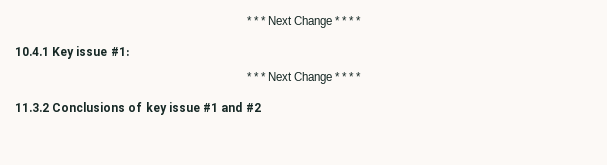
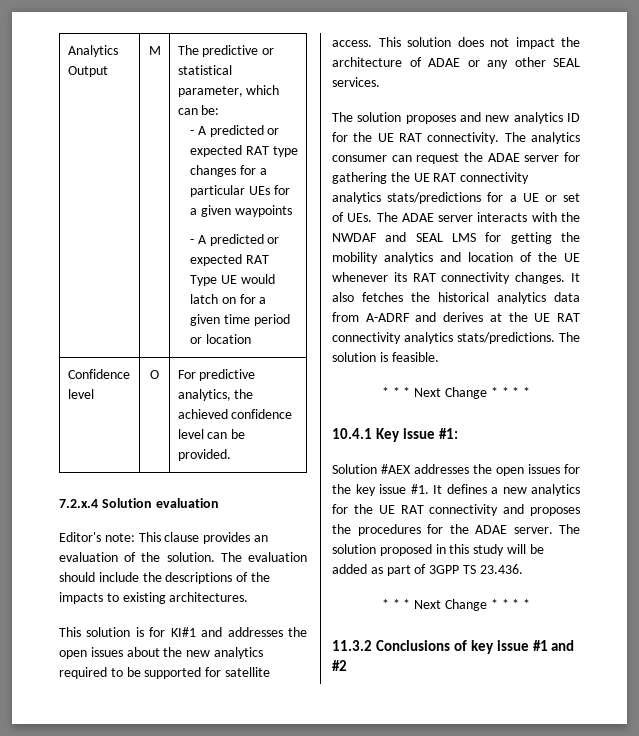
+ Analytics Output | M | The predictive or statistical parameter, which can be:
+ - A predicted or expected RAT type changes for a particular UEs for a given waypoints
+ - A predicted or expected RAT Type UE would latch on for a given time period or location
+ Confidence level | O | For predictive analytics, the achieved confidence level can be provided.
+ 7.2.x.4 Solution evaluation
+ Editor's note: This clause provides an evaluation of the solution. The evaluation should include the descriptions of the impacts to existing architectures.
+ This solution is for KI#1 and addresses the open issues about the new analytics required to be supported for satellite access. This solution does not impact the architecture of ADAE or any other SEAL services.
+ The solution proposes and new analytics ID for the UE RAT connectivity. The analytics consumer can request the ADAE server for gathering the UE RAT connectivity analytics stats/predictions for a UE or set of UEs. The ADAE server interacts with the NWDAF and SEAL LMS for getting the mobility analytics and location of the UE whenever its RAT connectivity changes. It also fetches the historical analytics data from A-ADRF and derives at the UE RAT connectivity analytics stats/predictions. The solution is feasible.
+ Solution #AEX addresses the open issues for the key issue #1. It defines a new analytics for the UE RAT connectivity and proposes the procedures for the ADAE server. The solution proposed in this study will be added as part of 3GPP TS 23.436.

